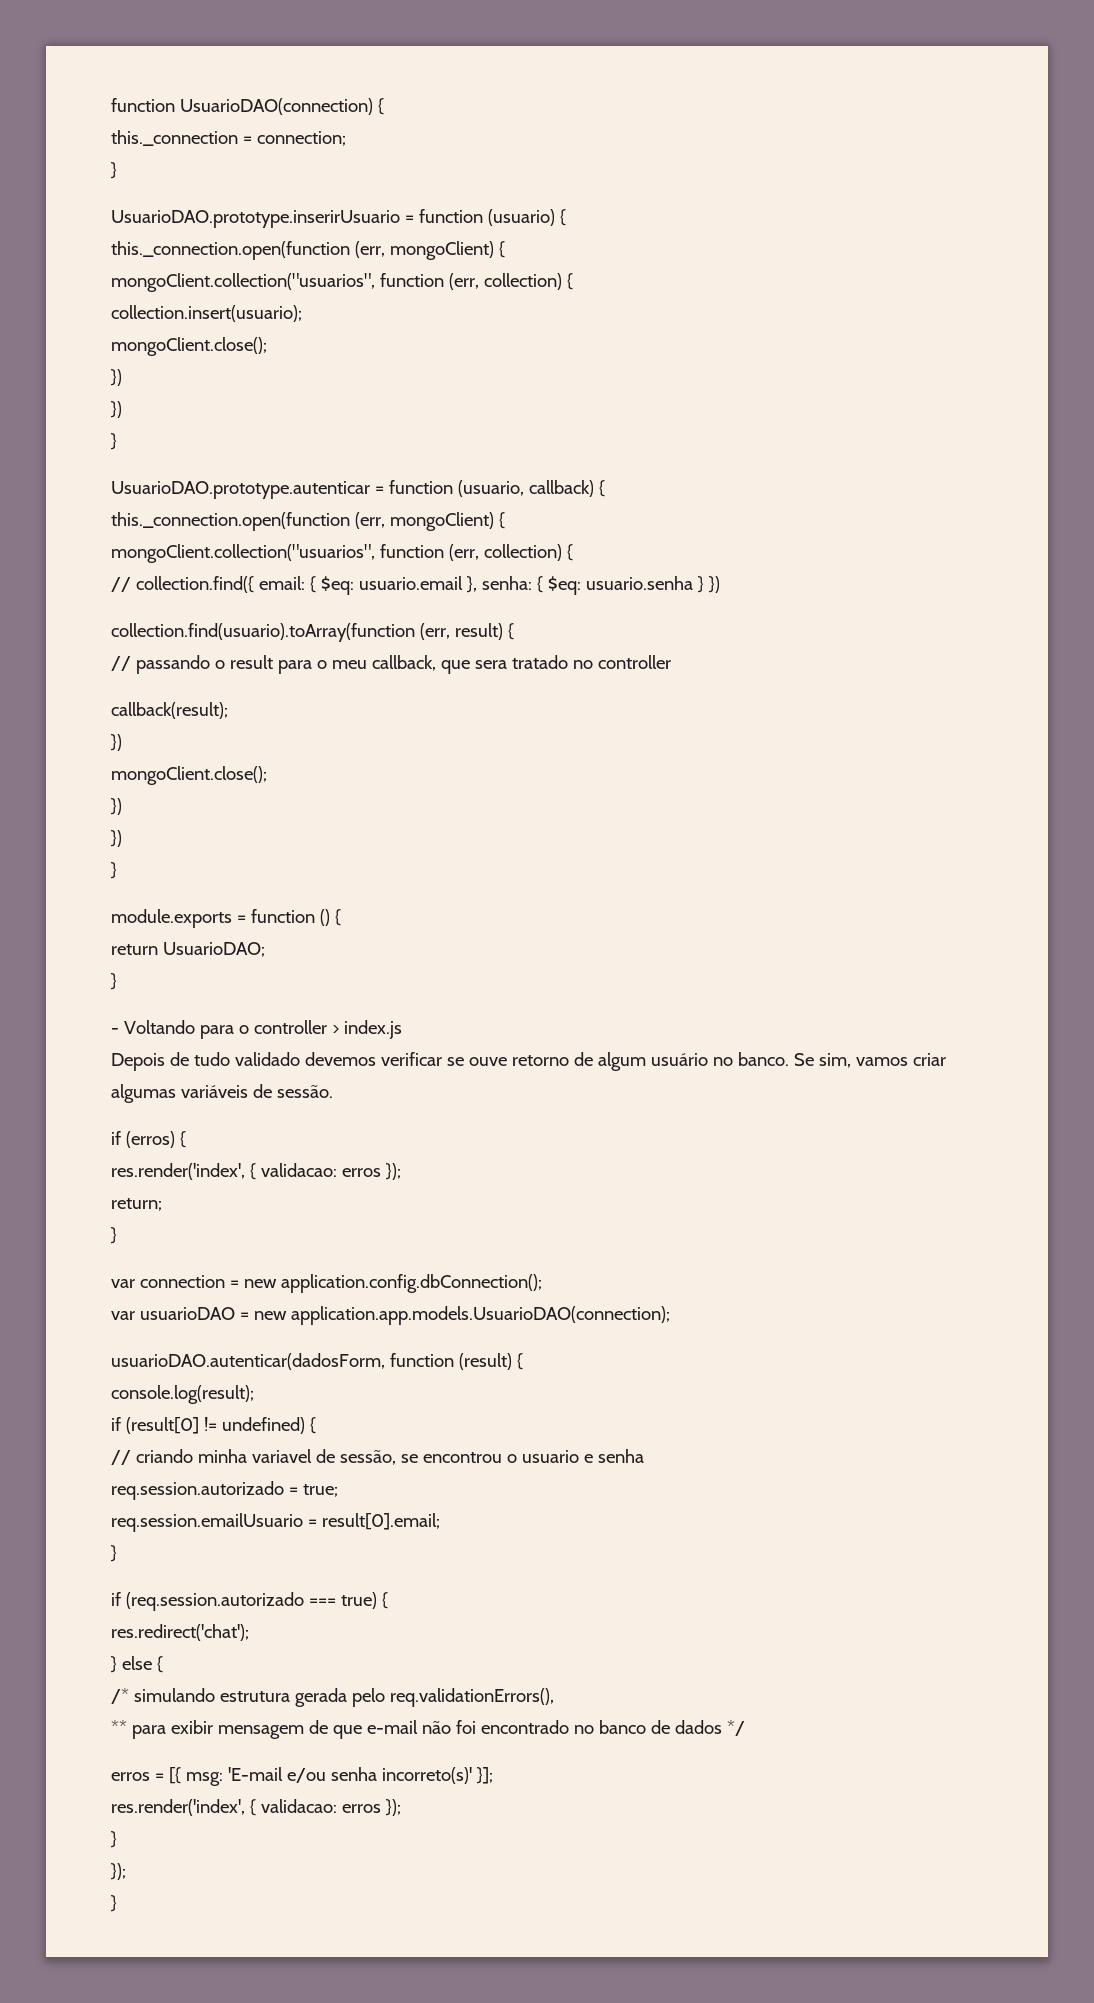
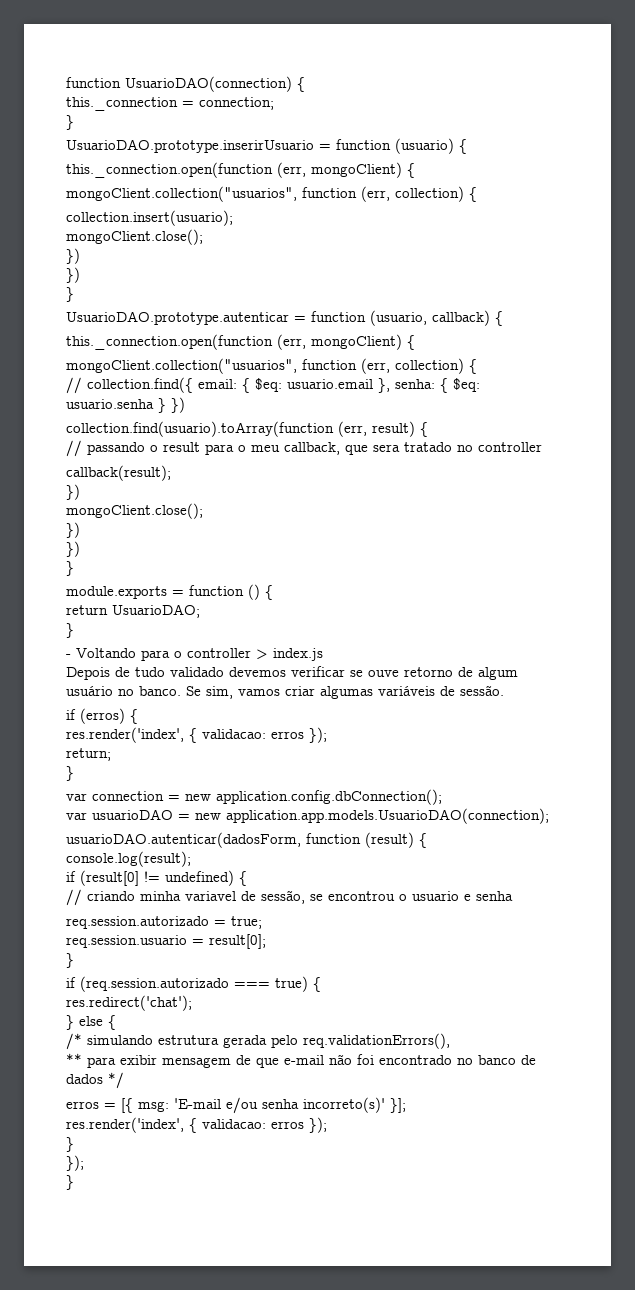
- req.session.emailUsuario = result[0].email;
+ req.session.usuario = result[0];

